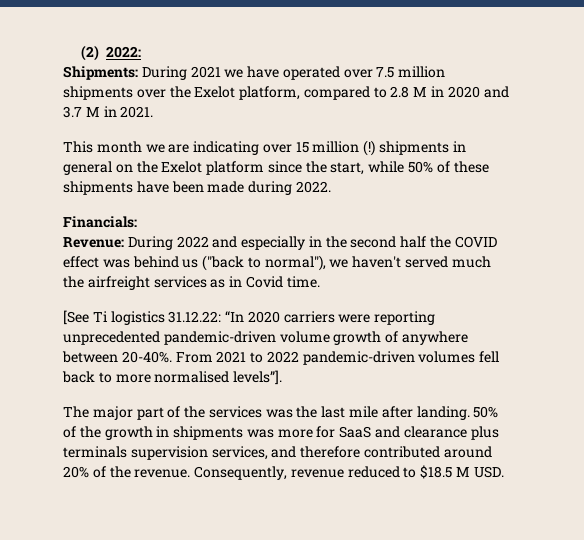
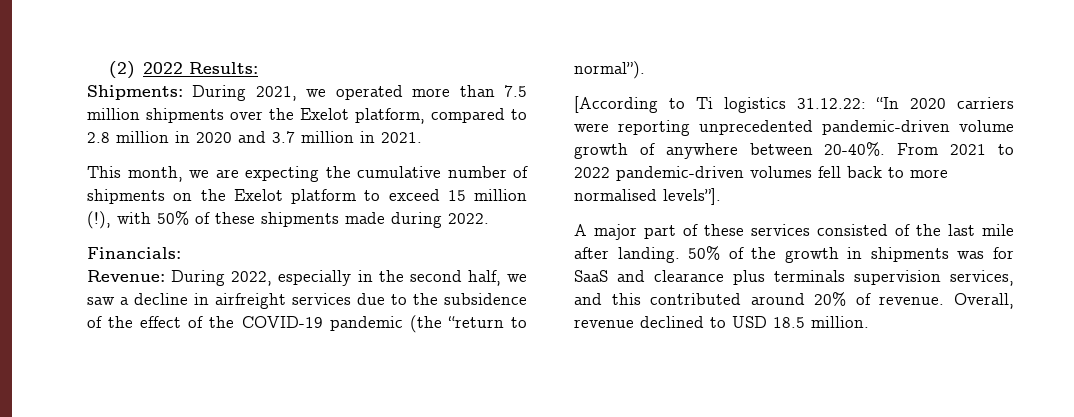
- (2) 2022:
+ (2) 2022 Results:
- Shipments: During 2021 we have operated over 7.5 million shipments over the Exelot platform, compared to 2.8 M in 2020 and 3.7 M in 2021.
+ Shipments: During 2021, we operated more than 7.5 million shipments over the Exelot platform, compared to 2.8 million in 2020 and 3.7 million in 2021.
- This month we are indicating over 15 million (!) shipments in general on the Exelot platform since the start, while 50% of these shipments have been made during 2022.
+ This month, we are expecting the cumulative number of shipments on the Exelot platform to exceed 15 million (!), with 50% of these shipments made during 2022.
- Revenue: During 2022 and especially in the second half the COVID effect was behind us ("back to normal"), we haven't served much the airfreight services as in Covid time.
- [See Ti logistics 31.12.22: “In 2020 carriers were reporting unprecedented pandemic-driven volume growth of anywhere between 20-40%.
+ Revenue: During 2022, especially in the second half, we saw a decline in airfreight services due to the subsidence of the effect of the COVID-19 pandemic (the “return to normal”).
+ [According to Ti logistics 31.12.22: “In 2020 carriers were reporting unprecedented pandemic-driven volume growth of anywhere between 20-40%.
- The major part of the services was the last mile after landing.
+ A major part of these services consisted of the last mile after landing.
- 50% of the growth in shipments was more for SaaS and clearance plus terminals supervision services, and therefore contributed around 20% of the revenue. Consequently, revenue reduced to $18.5 M USD.
+ 50% of the growth in shipments was for SaaS and clearance plus terminals supervision services, and this contributed around 20% of revenue. Overall, revenue declined to USD 18.5 million.

